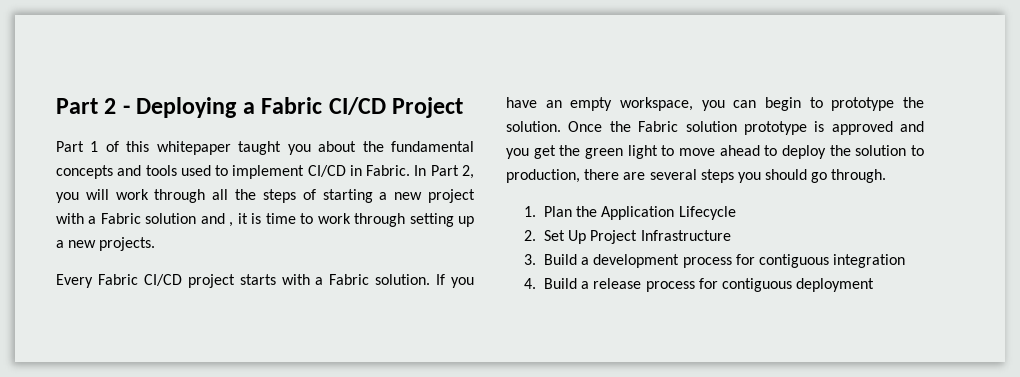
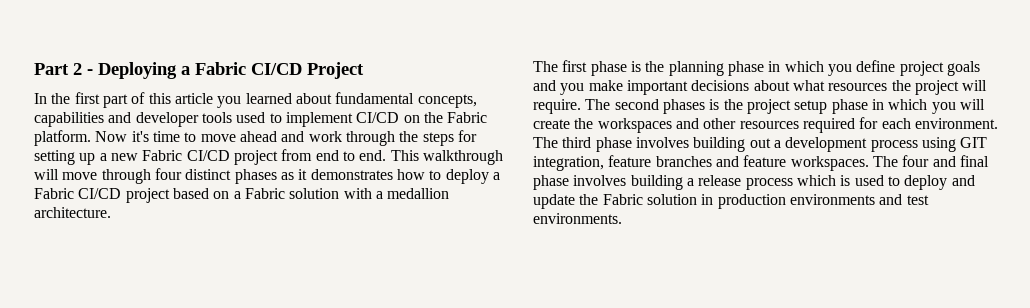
- Part 1 of this whitepaper taught you about the fundamental concepts and tools used to implement CI/CD in Fabric. In Part 2, you will work through all the steps of starting a new project with a Fabric solution and , it is time to work through setting up a new projects.
- Every Fabric CI/CD project starts with a Fabric solution. If you have an empty workspace, you can begin to prototype the solution. Once the Fabric solution prototype is approved and you get the green light to move ahead to deploy the solution to production, there are several steps you should go through.
- 1. Plan the Application Lifecycle
- 2. Set Up Project Infrastructure
- 3. Build a development process for contiguous integration
- 4. Build a release process for contiguous deployment
+ In the first part of this article you learned about fundamental concepts, capabilities and developer tools used to implement CI/CD on the Fabric platform. Now it's time to move ahead and work through the steps for setting up a new Fabric CI/CD project from end to end. This walkthrough will move through four distinct phases as it demonstrates how to deploy a Fabric CI/CD project based on a Fabric solution with a medallion architecture.
+ The first phase is the planning phase in which you define project goals and you make important decisions about what resources the project will require. The second phases is the project setup phase in which you will create the workspaces and other resources required for each environment. The third phase involves building out a development process using GIT integration, feature branches and feature workspaces. The four and final phase involves building a release process which is used to deploy and update the Fabric solution in production environments and test environments.

